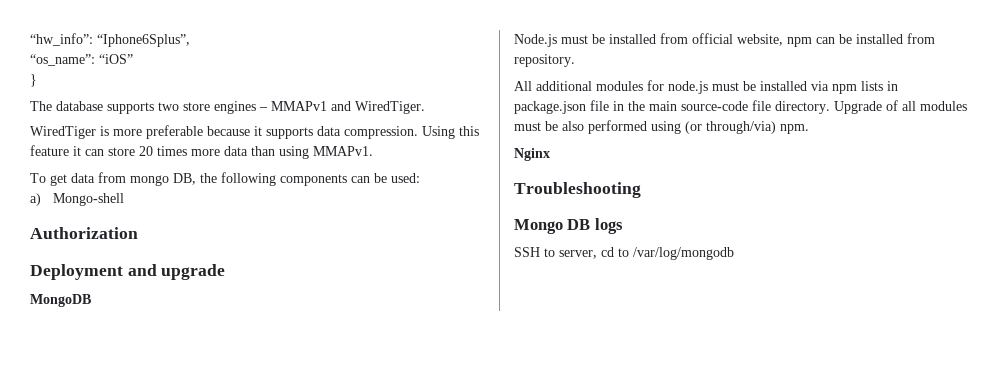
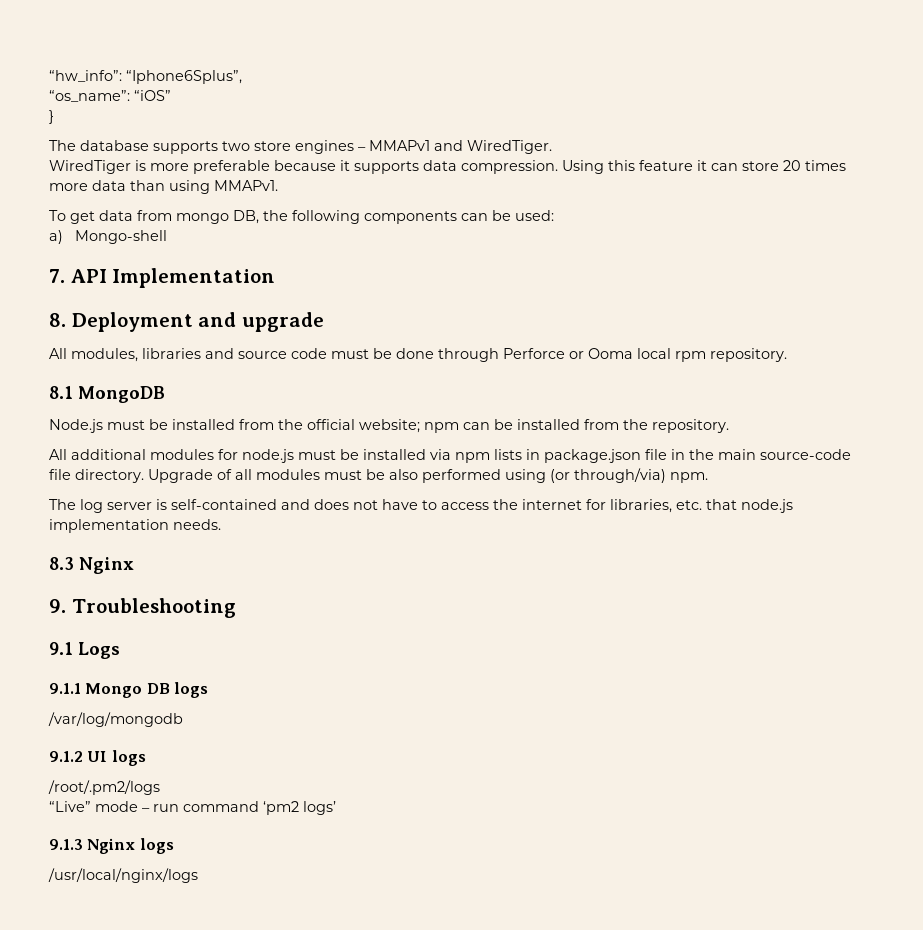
- Authorization
- Deployment and upgrade
+ 7. API Implementation
+ 8. Deployment and upgrade
- MongoDB
+ All modules, libraries and source code must be done through Perforce or Ooma local rpm repository.
+ 8.1 MongoDB
- Node.js must be installed from official website, npm can be installed from repository.
+ Node.js must be installed from the official website; npm can be installed from the repository.
- Nginx
+ The log server is self-contained and does not have to access the internet for libraries, etc. that node.js implementation needs.
+ 8.3 Nginx
- Troubleshooting
+ 9. Troubleshooting
- Mongo DB logs
+ 9.1 Logs
+ 9.1.1 Mongo DB logs
- SSH to server, cd to /var/log/mongodb
+ /var/log/mongodb
+ 9.1.2 UI logs
+ /root/.pm2/logs
+ “Live” mode – run command ‘pm2 logs’
+ 9.1.3 Nginx logs
+ /usr/local/nginx/logs

